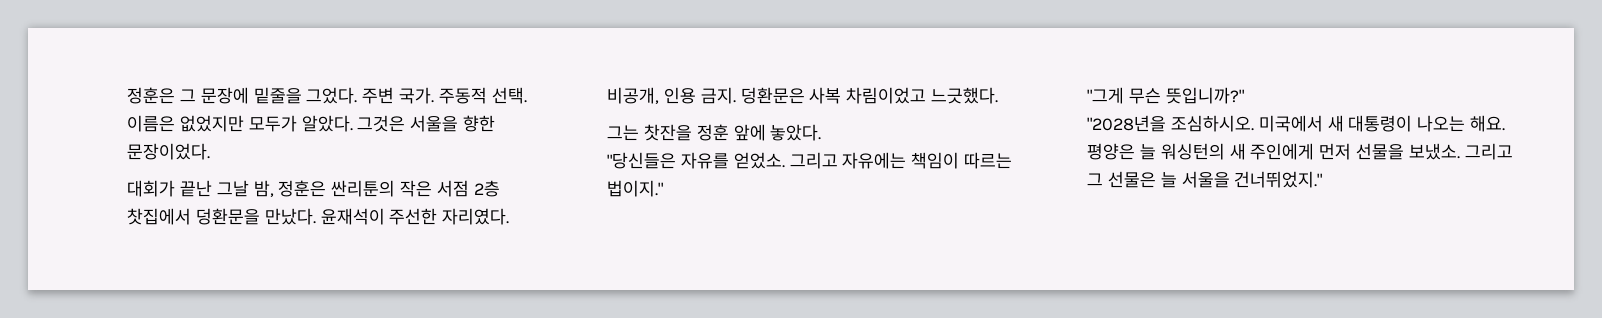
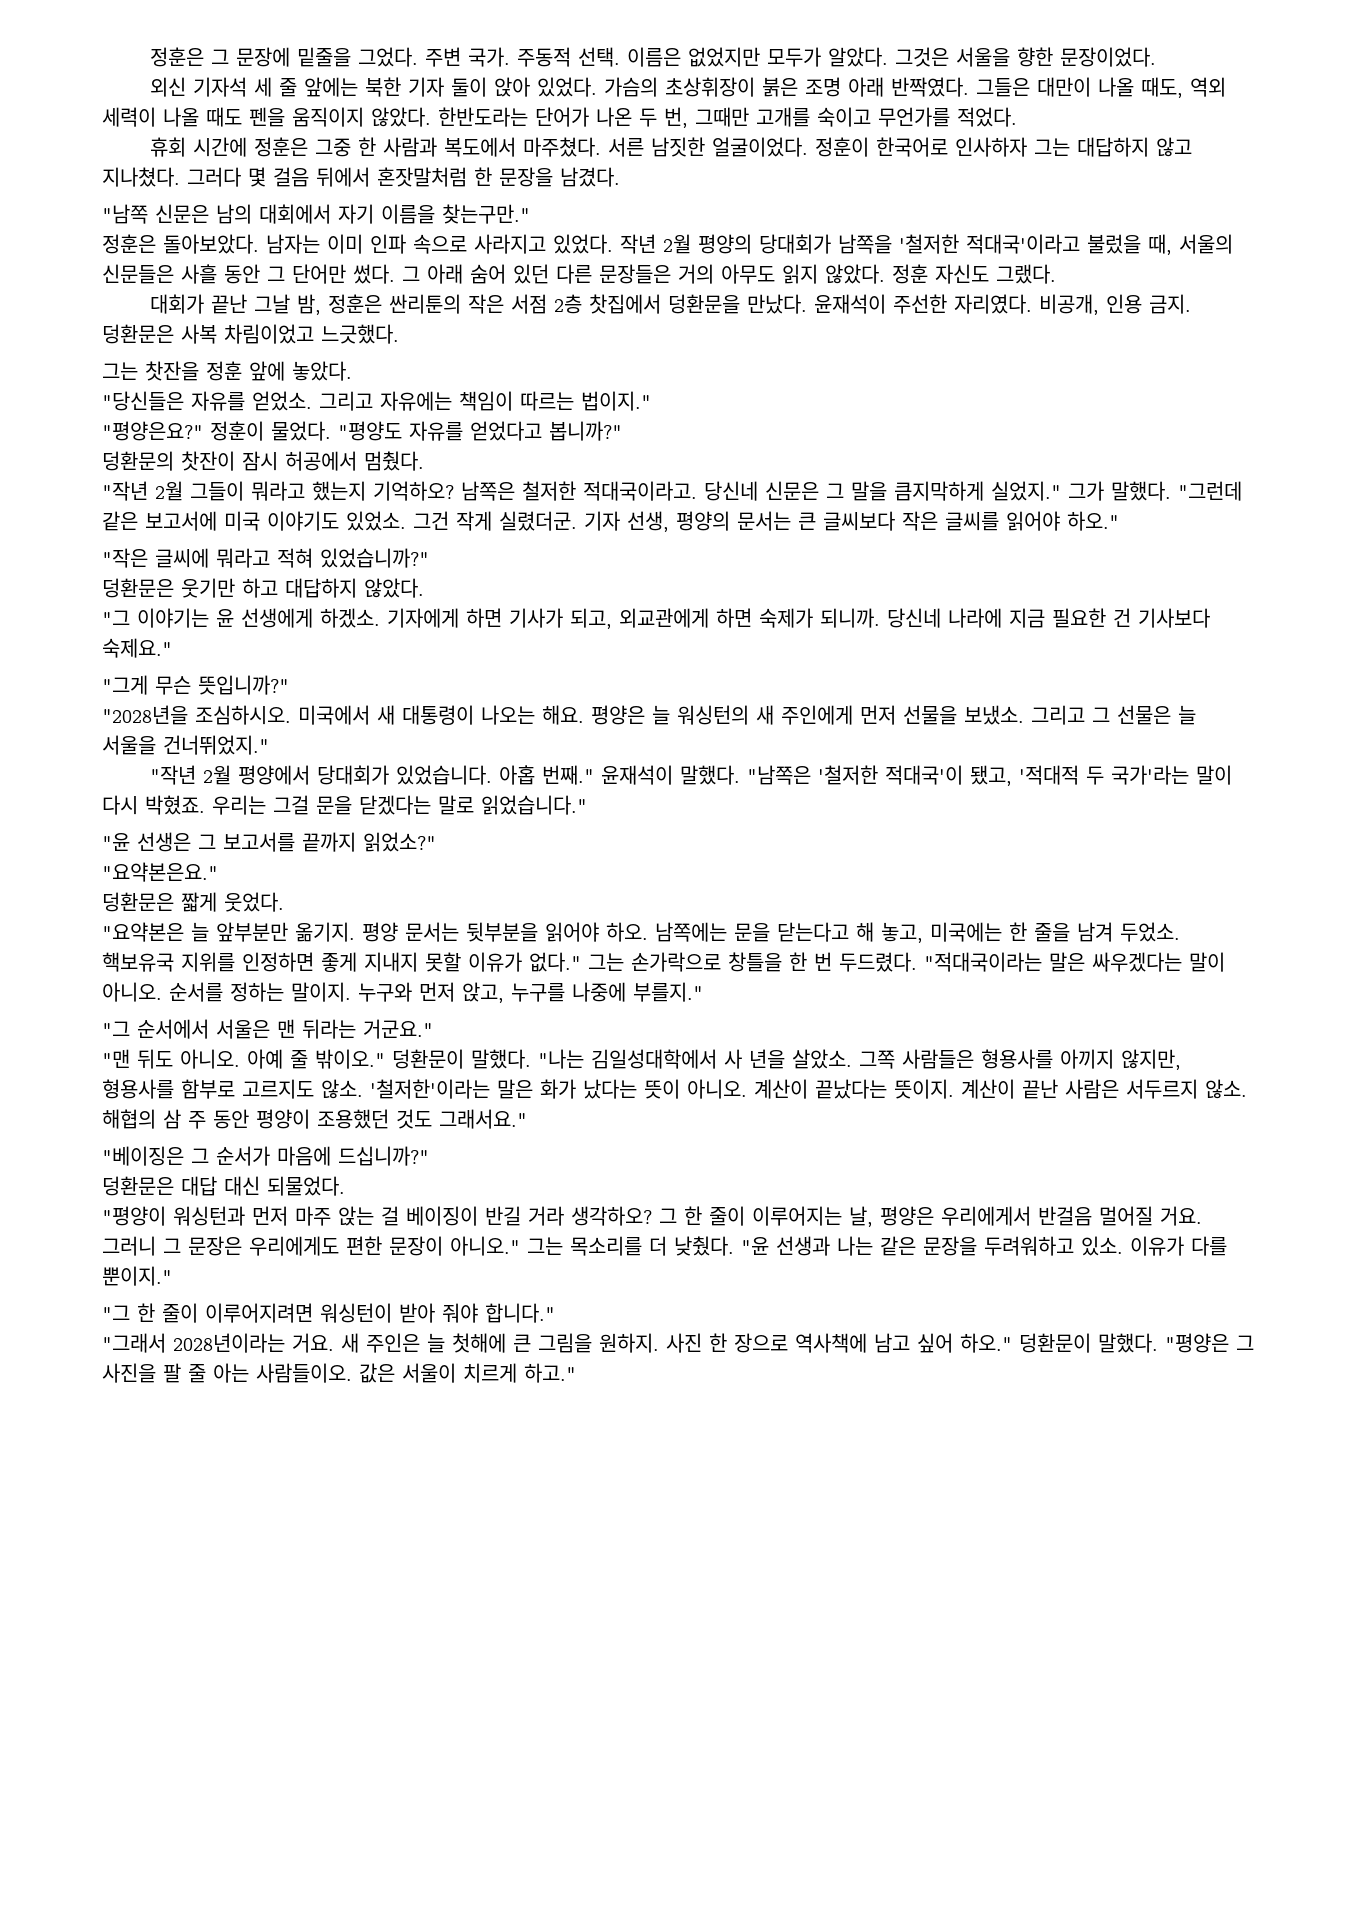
+ 외신 기자석 세 줄 앞에는 북한 기자 둘이 앉아 있었다. 가슴의 초상휘장이 붉은 조명 아래 반짝였다. 그들은 대만이 나올 때도, 역외 세력이 나올 때도 펜을 움직이지 않았다. 한반도라는 단어가 나온 두 번, 그때만 고개를 숙이고 무언가를 적었다.
+ 휴회 시간에 정훈은 그중 한 사람과 복도에서 마주쳤다. 서른 남짓한 얼굴이었다. 정훈이 한국어로 인사하자 그는 대답하지 않고 지나쳤다. 그러다 몇 걸음 뒤에서 혼잣말처럼 한 문장을 남겼다.
+ "남쪽 신문은 남의 대회에서 자기 이름을 찾는구만."
+ 정훈은 돌아보았다. 남자는 이미 인파 속으로 사라지고 있었다. 작년 2월 평양의 당대회가 남쪽을 '철저한 적대국'이라고 불렀을 때, 서울의 신문들은 사흘 동안 그 단어만 썼다. 그 아래 숨어 있던 다른 문장들은 거의 아무도 읽지 않았다. 정훈 자신도 그랬다.
+ "평양은요?" 정훈이 물었다. "평양도 자유를 얻었다고 봅니까?"
+ 덩환문의 찻잔이 잠시 허공에서 멈췄다.
+ "작년 2월 그들이 뭐라고 했는지 기억하오? 남쪽은 철저한 적대국이라고. 당신네 신문은 그 말을 큼지막하게 실었지." 그가 말했다. "그런데 같은 보고서에 미국 이야기도 있었소. 그건 작게 실렸더군. 기자 선생, 평양의 문서는 큰 글씨보다 작은 글씨를 읽어야 하오."
+ "작은 글씨에 뭐라고 적혀 있었습니까?"
+ 덩환문은 웃기만 하고 대답하지 않았다.
+ "그 이야기는 윤 선생에게 하겠소. 기자에게 하면 기사가 되고, 외교관에게 하면 숙제가 되니까. 당신네 나라에 지금 필요한 건 기사보다 숙제요."
+ "작년 2월 평양에서 당대회가 있었습니다. 아홉 번째." 윤재석이 말했다. "남쪽은 '철저한 적대국'이 됐고, '적대적 두 국가'라는 말이 다시 박혔죠. 우리는 그걸 문을 닫겠다는 말로 읽었습니다."
+ "윤 선생은 그 보고서를 끝까지 읽었소?"
+ "요약본은요."
+ 덩환문은 짧게 웃었다.
+ "요약본은 늘 앞부분만 옮기지. 평양 문서는 뒷부분을 읽어야 하오. 남쪽에는 문을 닫는다고 해 놓고, 미국에는 한 줄을 남겨 두었소. 핵보유국 지위를 인정하면 좋게 지내지 못할 이유가 없다." 그는 손가락으로 창틀을 한 번 두드렸다. "적대국이라는 말은 싸우겠다는 말이 아니오. 순서를 정하는 말이지. 누구와 먼저 앉고, 누구를 나중에 부를지."
+ "그 순서에서 서울은 맨 뒤라는 거군요."
+ "맨 뒤도 아니오. 아예 줄 밖이오." 덩환문이 말했다. "나는 김일성대학에서 사 년을 살았소. 그쪽 사람들은 형용사를 아끼지 않지만, 형용사를 함부로 고르지도 않소. '철저한'이라는 말은 화가 났다는 뜻이 아니오. 계산이 끝났다는 뜻이지. 계산이 끝난 사람은 서두르지 않소. 해협의 삼 주 동안 평양이 조용했던 것도 그래서요."
+ "베이징은 그 순서가 마음에 드십니까?"
+ 덩환문은 대답 대신 되물었다.
+ "평양이 워싱턴과 먼저 마주 앉는 걸 베이징이 반길 거라 생각하오? 그 한 줄이 이루어지는 날, 평양은 우리에게서 반걸음 멀어질 거요. 그러니 그 문장은 우리에게도 편한 문장이 아니오." 그는 목소리를 더 낮췄다. "윤 선생과 나는 같은 문장을 두려워하고 있소. 이유가 다를 뿐이지."
+ "그 한 줄이 이루어지려면 워싱턴이 받아 줘야 합니다."
+ "그래서 2028년이라는 거요. 새 주인은 늘 첫해에 큰 그림을 원하지. 사진 한 장으로 역사책에 남고 싶어 하오." 덩환문이 말했다. "평양은 그 사진을 팔 줄 아는 사람들이오. 값은 서울이 치르게 하고."

